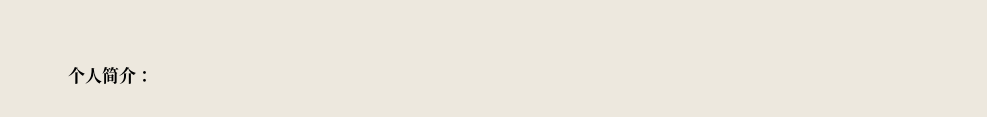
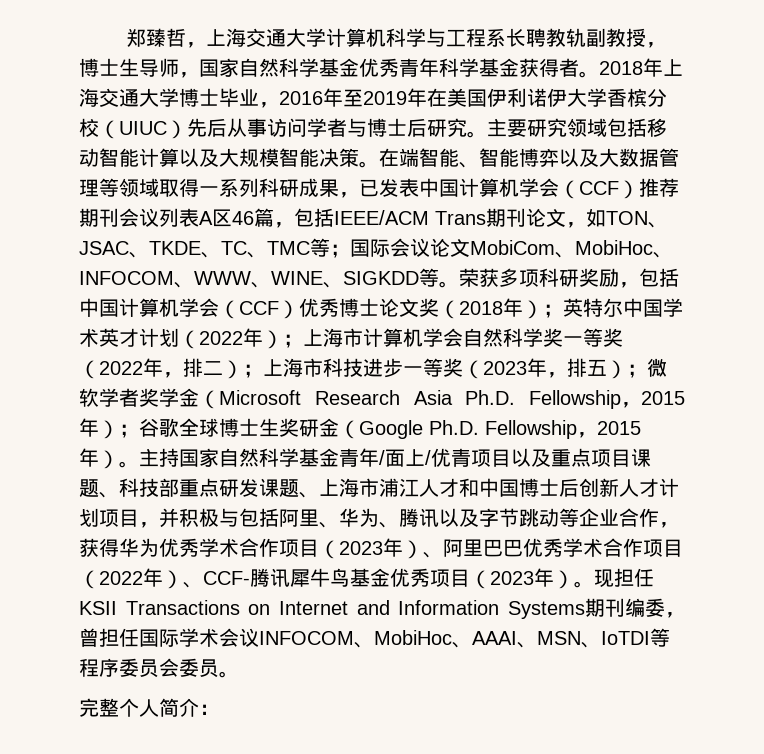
- 个人简介：
+ 郑臻哲，上海交通大学计算机科学与工程系长聘教轨副教授，博士生导师，国家自然科学基金优秀青年科学基金获得者。2018年上海交通大学博士毕业，2016年至2019年在美国伊利诺伊大学香槟分校（UIUC）先后从事访问学者与博士后研究。主要研究领域包括移动智能计算以及大规模智能决策。在端智能、智能博弈以及大数据管理等领域取得一系列科研成果，已发表中国计算机学会（CCF）推荐期刊会议列表A区46篇，包括IEEE/ACM Trans期刊论文，如TON、JSAC、TKDE、TC、TMC等；国际会议论文MobiCom、MobiHoc、INFOCOM、WWW、WINE、SIGKDD等。荣获多项科研奖励，包括中国计算机学会（CCF）优秀博士论文奖（2018年）；英特尔中国学术英才计划（2022年）；上海市计算机学会自然科学奖一等奖（2022年，排二）；上海市科技进步一等奖（2023年，排五）；微软学者奖学金（Microsoft Research Asia Ph.D. Fellowship，2015年）；谷歌全球博士生奖研金（Google Ph.D. Fellowship，2015年）。主持国家自然科学基金青年/面上/优青项目以及重点项目课题、科技部重点研发课题、上海市浦江人才和中国博士后创新人才计划项目，并积极与包括阿里、华为、腾讯以及字节跳动等企业合作，获得华为优秀学术合作项目（2023年）、阿里巴巴优秀学术合作项目（2022年）、CCF-腾讯犀牛鸟基金优秀项目（2023年）。现担任KSII Transactions on Internet and Information Systems期刊编委，曾担任国际学术会议INFOCOM、MobiHoc、AAAI、MSN、IoTDI等程序委员会委员。
+ 完整个人简介：

